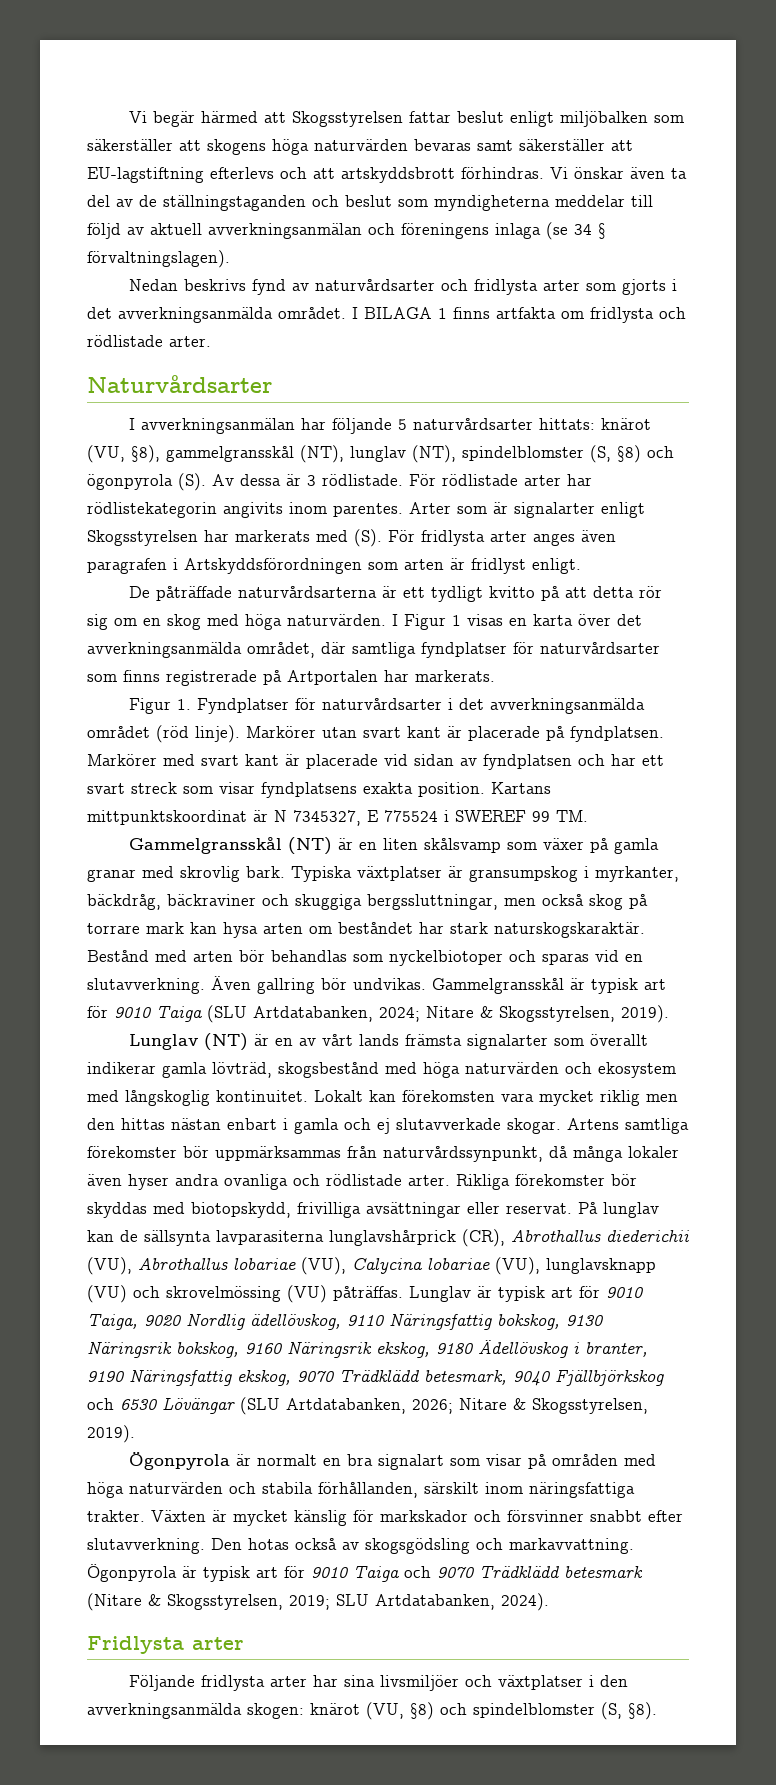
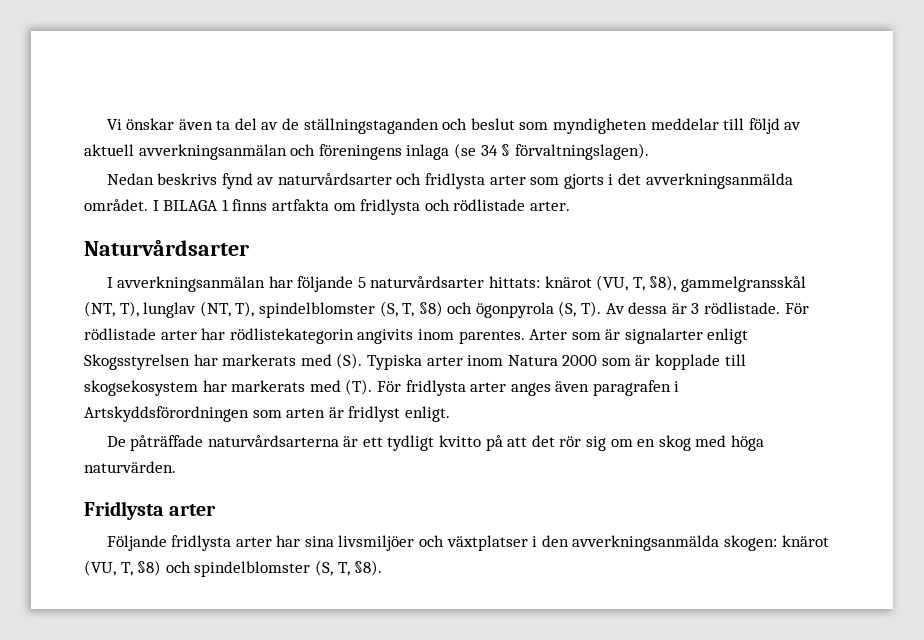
- Vi begär härmed att Skogsstyrelsen fattar beslut enligt miljöbalken som säkerställer att skogens höga naturvärden bevaras samt säkerställer att EU-lagstiftning efterlevs och att artskyddsbrott förhindras. Vi önskar även ta del av de ställningstaganden och beslut som myndigheterna meddelar till följd av aktuell avverkningsanmälan och föreningens inlaga (se 34 § förvaltningslagen).
+ Vi önskar även ta del av de ställningstaganden och beslut som myndigheten meddelar till följd av aktuell avverkningsanmälan och föreningens inlaga (se 34 § förvaltningslagen).
- I avverkningsanmälan har följande 5 naturvårdsarter hittats: knärot (VU, §8), gammelgransskål (NT), lunglav (NT), spindelblomster (S, §8) och ögonpyrola (S). Av dessa är 3 rödlistade.
+ I avverkningsanmälan har följande 5 naturvårdsarter hittats: knärot (VU, T, §8), gammelgransskål (NT, T), lunglav (NT, T), spindelblomster (S, T, §8) och ögonpyrola (S, T). Av dessa är 3 rödlistade.
- Arter som är signalarter enligt Skogsstyrelsen har markerats med (S). För fridlysta arter anges även paragrafen i Artskyddsförordningen som arten är fridlyst enligt.
+ Arter som är signalarter enligt Skogsstyrelsen har markerats med (S). Typiska arter inom Natura 2000 som är kopplade till skogsekosystem har markerats med (T). För fridlysta arter anges även paragrafen i Artskyddsförordningen som arten är fridlyst enligt.
- De påträffade naturvårdsarterna är ett tydligt kvitto på att detta rör sig om en skog med höga naturvärden. I Figur 1 visas en karta över det avverkningsanmälda området, där samtliga fyndplatser för naturvårdsarter som finns registrerade på Artportalen har markerats.
- Figur 1. Fyndplatser för naturvårdsarter i det avverkningsanmälda området (röd linje). Markörer utan svart kant är placerade på fyndplatsen. Markörer med svart kant är placerade vid sidan av fyndplatsen och har ett svart streck som visar fyndplatsens exakta position. Kartans mittpunktskoordinat är N 7345327, E 775524 i SWEREF 99 TM.
- Gammelgransskål (NT) är en liten skålsvamp som växer på gamla granar med skrovlig bark. Typiska växtplatser är gransumpskog i myrkanter, bäckdråg, bäckraviner och skuggiga bergssluttningar, men också skog på torrare mark kan hysa arten om beståndet har stark naturskogskaraktär. Bestånd med arten bör behandlas som nyckelbiotoper och sparas vid en slutavverkning. Även gallring bör undvikas. Gammelgransskål är typisk art för 9010 Taiga (SLU Artdatabanken, 2024; Nitare & Skogsstyrelsen, 2019).
- Lunglav (NT) är en av vårt lands främsta signalarter som överallt indikerar gamla lövträd, skogsbestånd med höga naturvärden och ekosystem med långskoglig kontinuitet. Lokalt kan förekomsten vara mycket riklig men den hittas nästan enbart i gamla och ej slutavverkade skogar. Artens samtliga förekomster bör uppmärksammas från naturvårdssynpunkt, då många lokaler även hyser andra ovanliga och rödlistade arter. Rikliga förekomster bör skyddas med biotopskydd, frivilliga avsättningar eller reservat. På lunglav kan de sällsynta lavparasiterna lunglavshårprick (CR), Abrothallus diederichii (VU), Abrothallus lobariae (VU), Calycina lobariae (VU), lunglavsknapp (VU) och skrovelmössing (VU) påträffas. Lunglav är typisk art för 9010 Taiga, 9020 Nordlig ädellövskog, 9110 Näringsfattig bokskog, 9130 Näringsrik bokskog, 9160 Näringsrik ekskog, 9180 Ädellövskog i branter, 9190 Näringsfattig ekskog, 9070 Trädklädd betesmark, 9040 Fjällbjörkskog och 6530 Lövängar (SLU Artdatabanken, 2026; Nitare & Skogsstyrelsen, 2019).
- Ögonpyrola är normalt en bra signalart som visar på områden med höga naturvärden och stabila förhållanden, särskilt inom näringsfattiga trakter. Växten är mycket känslig för markskador och försvinner snabbt efter slutavverkning. Den hotas också av skogsgödsling och markavvattning. Ögonpyrola är typisk art för 9010 Taiga och 9070 Trädklädd betesmark (Nitare & Skogsstyrelsen, 2019; SLU Artdatabanken, 2024).
+ De påträffade naturvårdsarterna är ett tydligt kvitto på att det rör sig om en skog med höga naturvärden.
- Följande fridlysta arter har sina livsmiljöer och växtplatser i den avverkningsanmälda skogen: knärot (VU, §8) och spindelblomster (S, §8).
+ Följande fridlysta arter har sina livsmiljöer och växtplatser i den avverkningsanmälda skogen: knärot (VU, T, §8) och spindelblomster (S, T, §8).

